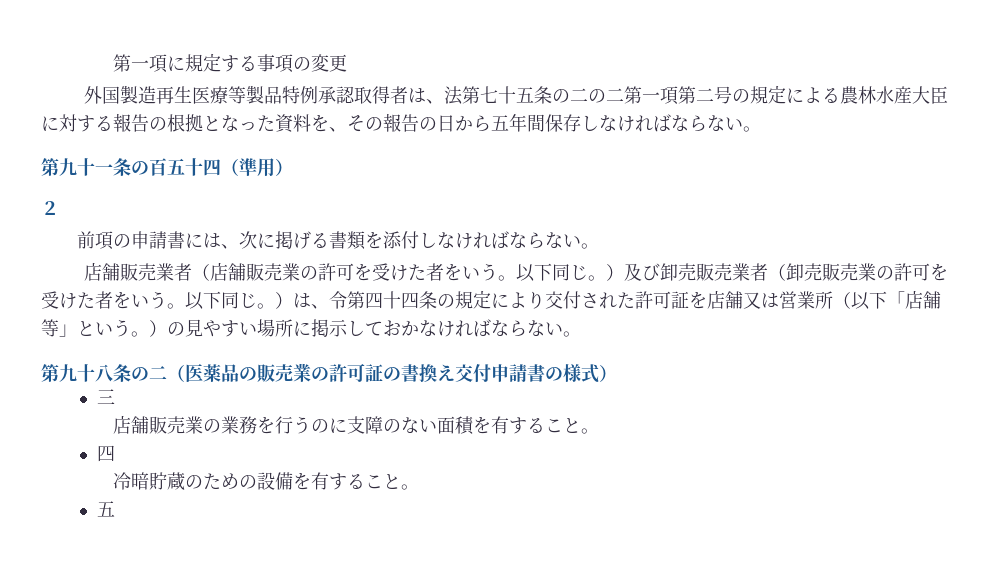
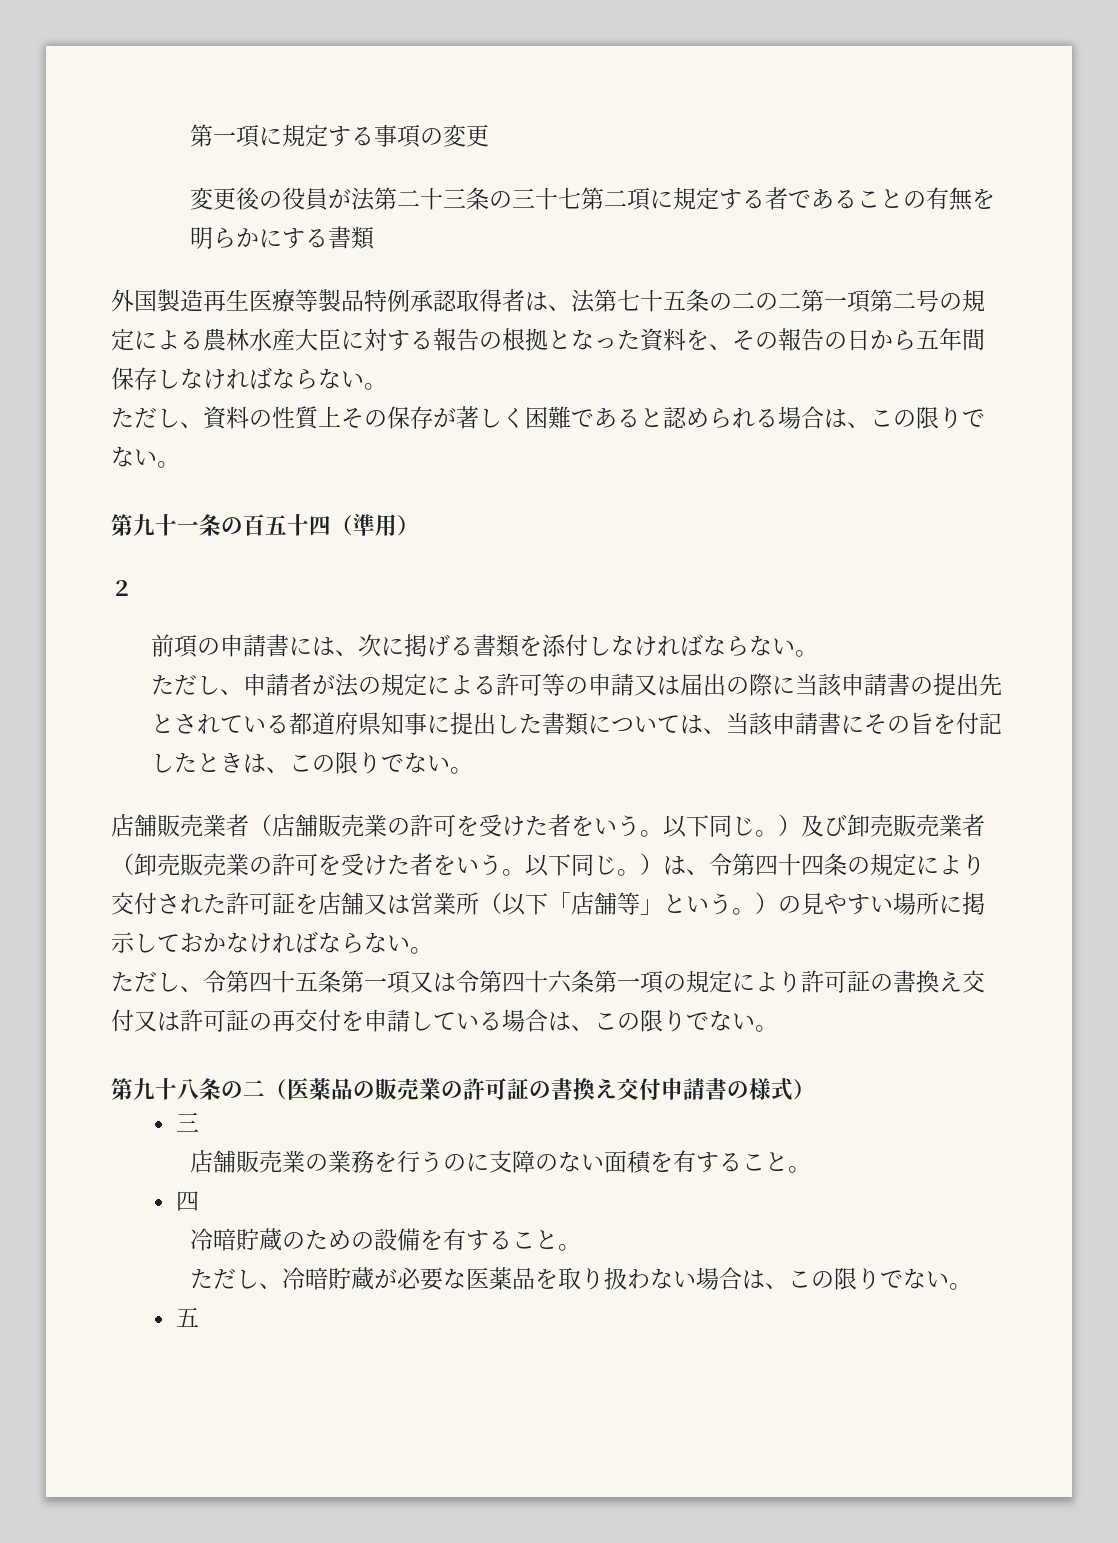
+ 変更後の役員が法第二十三条の三十七第二項に規定する者であることの有無を明らかにする書類
+ ただし、資料の性質上その保存が著しく困難であると認められる場合は、この限りでない。
+ ただし、申請者が法の規定による許可等の申請又は届出の際に当該申請書の提出先とされている都道府県知事に提出した書類については、当該申請書にその旨を付記したときは、この限りでない。
+ ただし、令第四十五条第一項又は令第四十六条第一項の規定により許可証の書換え交付又は許可証の再交付を申請している場合は、この限りでない。
+ ただし、冷暗貯蔵が必要な医薬品を取り扱わない場合は、この限りでない。

